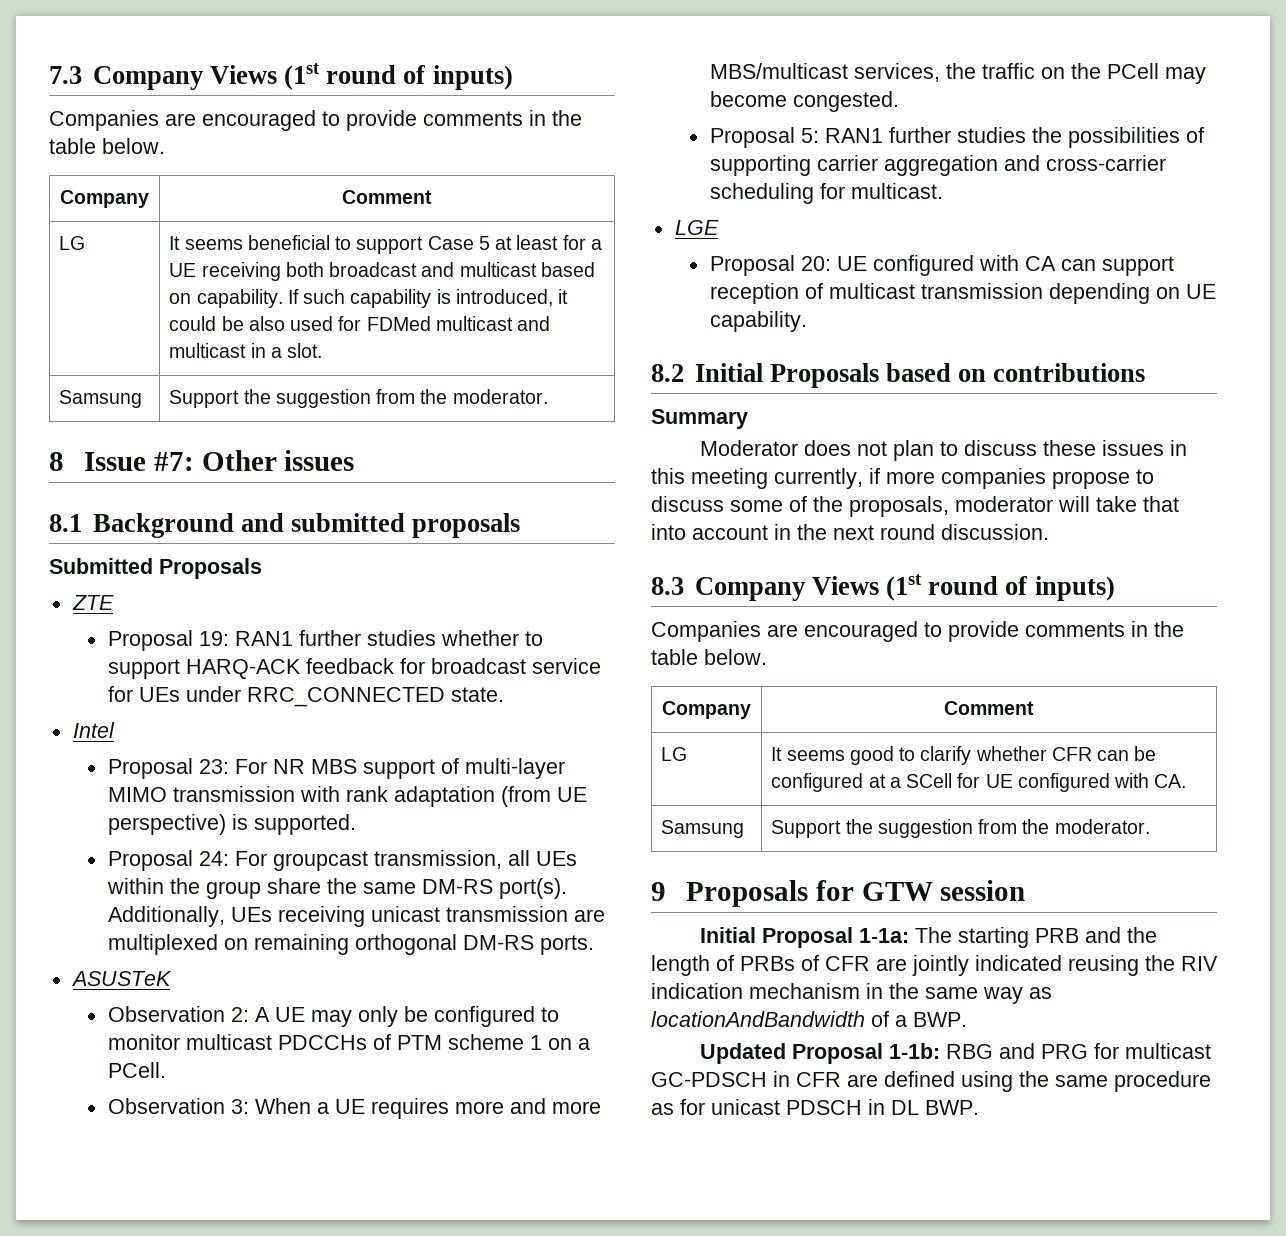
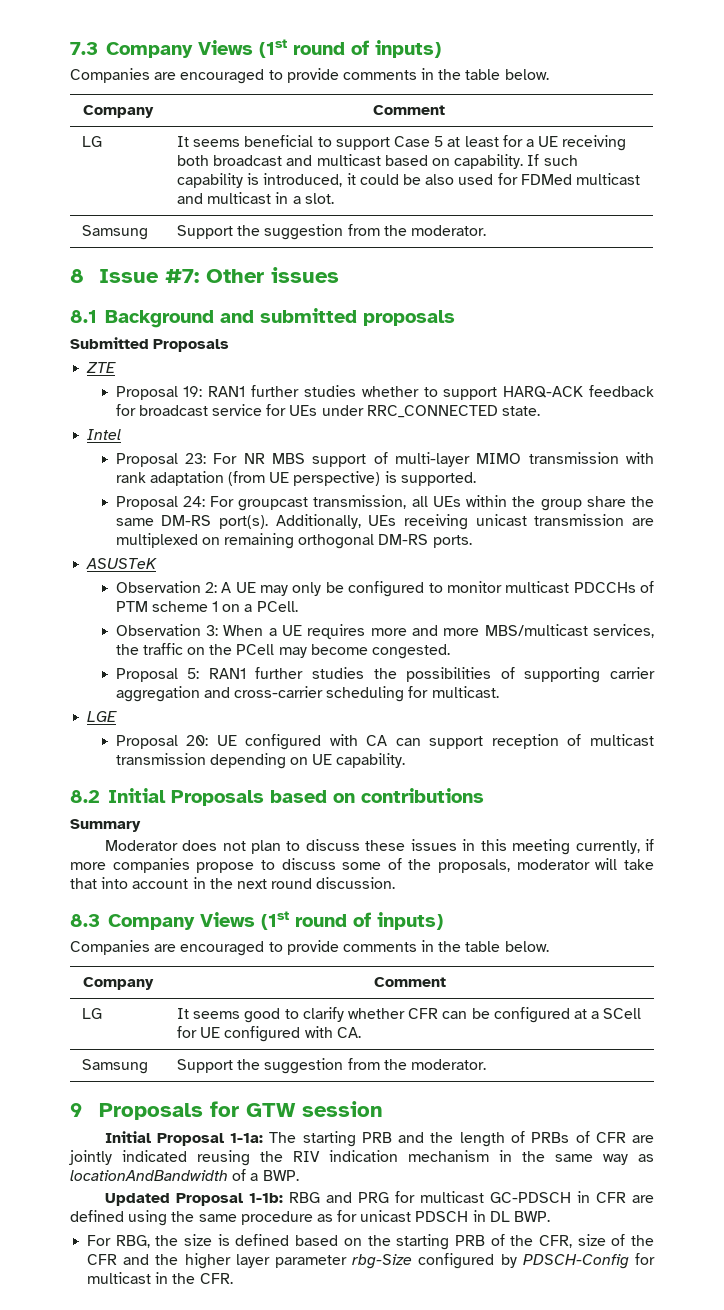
+ For RBG, the size is defined based on the starting PRB of the CFR, size of the CFR and the higher layer parameter rbg-Size configured by PDSCH-Config for multicast in the CFR.

